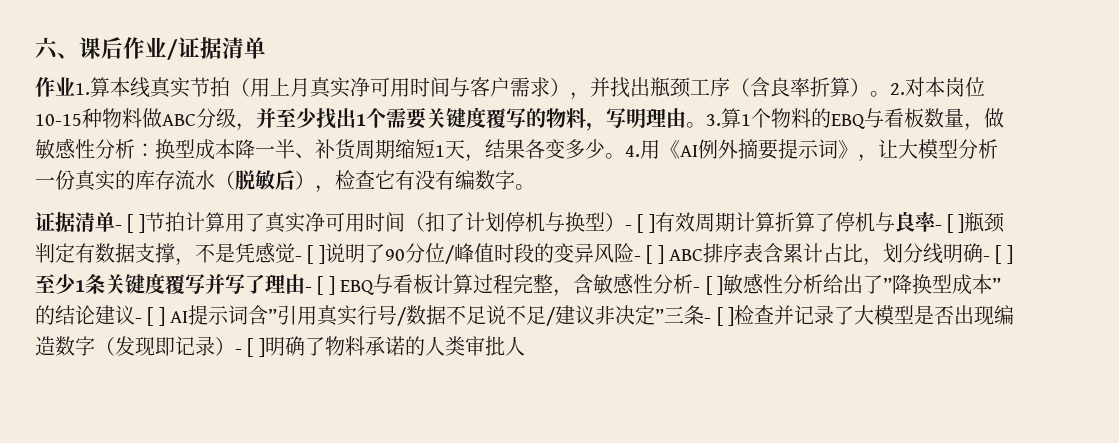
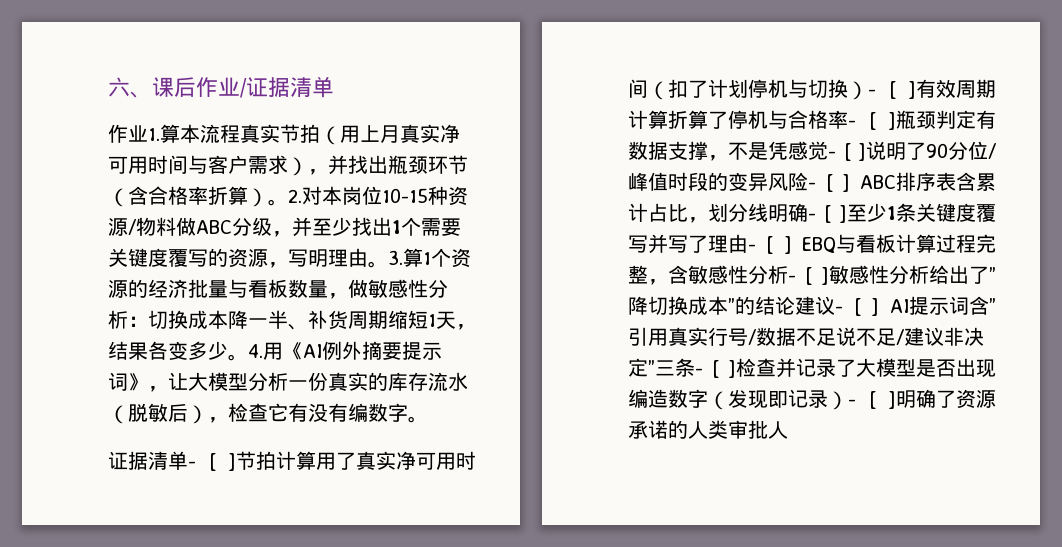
- 作业1.算本线真实节拍（用上月真实净可用时间与客户需求），并找出瓶颈工序（含良率折算）。
+ 作业1.算本流程真实节拍（用上月真实净可用时间与客户需求），并找出瓶颈环节（含合格率折算）。
- 2.对本岗位10-15种物料做ABC分级，并至少找出1个需要关键度覆写的物料，写明理由。
+ 2.对本岗位10-15种资源/物料做ABC分级，并至少找出1个需要关键度覆写的资源，写明理由。
- 3.算1个物料的EBQ与看板数量，做敏感性分析：换型成本降一半、补货周期缩短1天，结果各变多少。
+ 3.算1个资源的经济批量与看板数量，做敏感性分析：切换成本降一半、补货周期缩短1天，结果各变多少。
- 证据清单- [ ]节拍计算用了真实净可用时间（扣了计划停机与换型）- [ ]有效周期计算折算了停机与良率- [ ]瓶颈判定有数据支撑，不是凭感觉- [ ]说明了90分位/峰值时段的变异风险- [ ] ABC排序表含累计占比，划分线明确- [ ]至少1条关键度覆写并写了理由- [ ] EBQ与看板计算过程完整，含敏感性分析- [ ]敏感性分析给出了”降换型成本”的结论建议- [ ] AI提示词含”引用真实行号/数据不足说不足/建议非决定”三条- [ ]检查并记录了大模型是否出现编造数字（发现即记录）- [ ]明确了物料承诺的人类审批人
+ 证据清单- [ ]节拍计算用了真实净可用时间（扣了计划停机与切换）- [ ]有效周期计算折算了停机与合格率- [ ]瓶颈判定有数据支撑，不是凭感觉- [ ]说明了90分位/峰值时段的变异风险- [ ] ABC排序表含累计占比，划分线明确- [ ]至少1条关键度覆写并写了理由- [ ] EBQ与看板计算过程完整，含敏感性分析- [ ]敏感性分析给出了”降切换成本”的结论建议- [ ] AI提示词含”引用真实行号/数据不足说不足/建议非决定”三条- [ ]检查并记录了大模型是否出现编造数字（发现即记录）- [ ]明确了资源承诺的人类审批人

